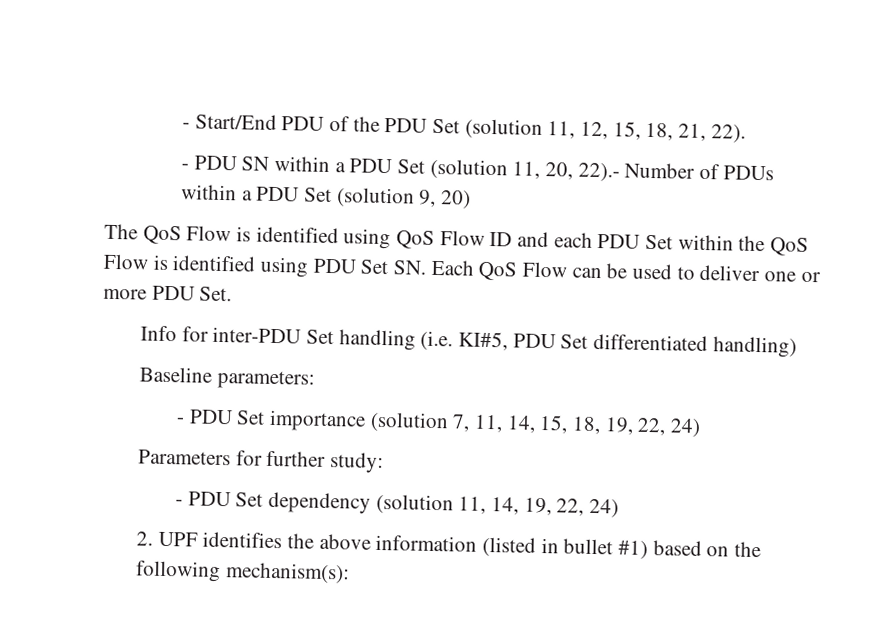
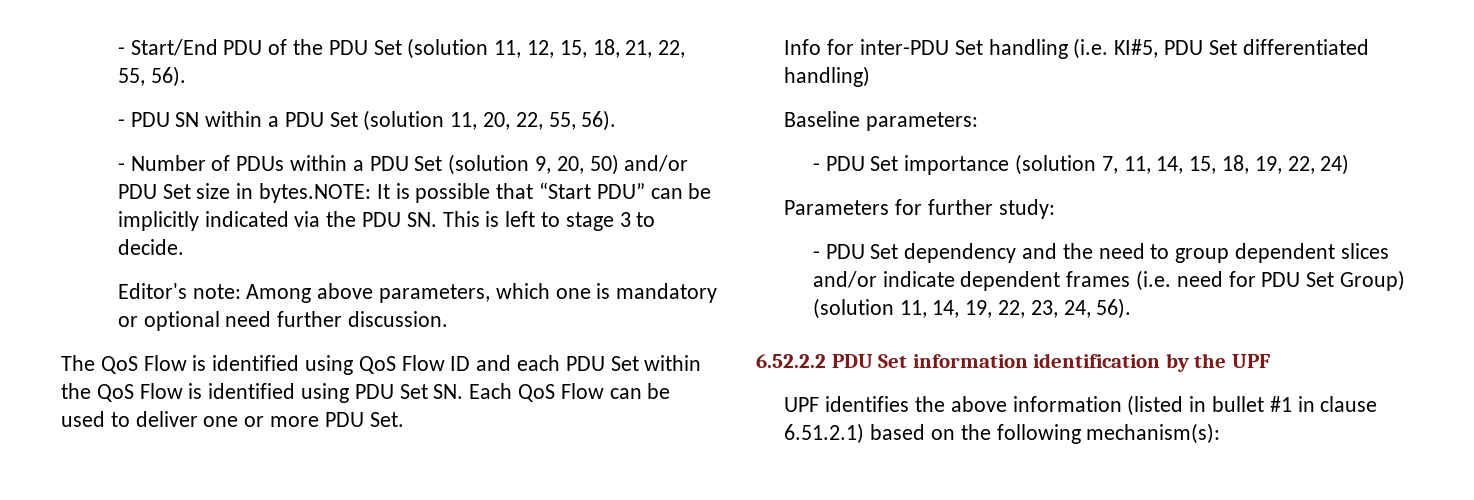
- - Start/End PDU of the PDU Set (solution 11, 12, 15, 18, 21, 22).
+ - Start/End PDU of the PDU Set (solution 11, 12, 15, 18, 21, 22, 55, 56).
- - PDU SN within a PDU Set (solution 11, 20, 22).- Number of PDUs within a PDU Set (solution 9, 20)
+ - PDU SN within a PDU Set (solution 11, 20, 22, 55, 56).
+ - Number of PDUs within a PDU Set (solution 9, 20, 50) and/or PDU Set size in bytes.NOTE: It is possible that “Start PDU” can be implicitly indicated via the PDU SN. This is left to stage 3 to decide.
+ Editor's note: Among above parameters, which one is mandatory or optional need further discussion.
- - PDU Set dependency (solution 11, 14, 19, 22, 24)
- 2. UPF identifies the above information (listed in bullet #1) based on the following mechanism(s):
+ - PDU Set dependency and the need to group dependent slices and/or indicate dependent frames (i.e. need for PDU Set Group) (solution 11, 14, 19, 22, 23, 24, 56).
+ 6.52.2.2 PDU Set information identification by the UPF
+ UPF identifies the above information (listed in bullet #1 in clause 6.51.2.1) based on the following mechanism(s):

